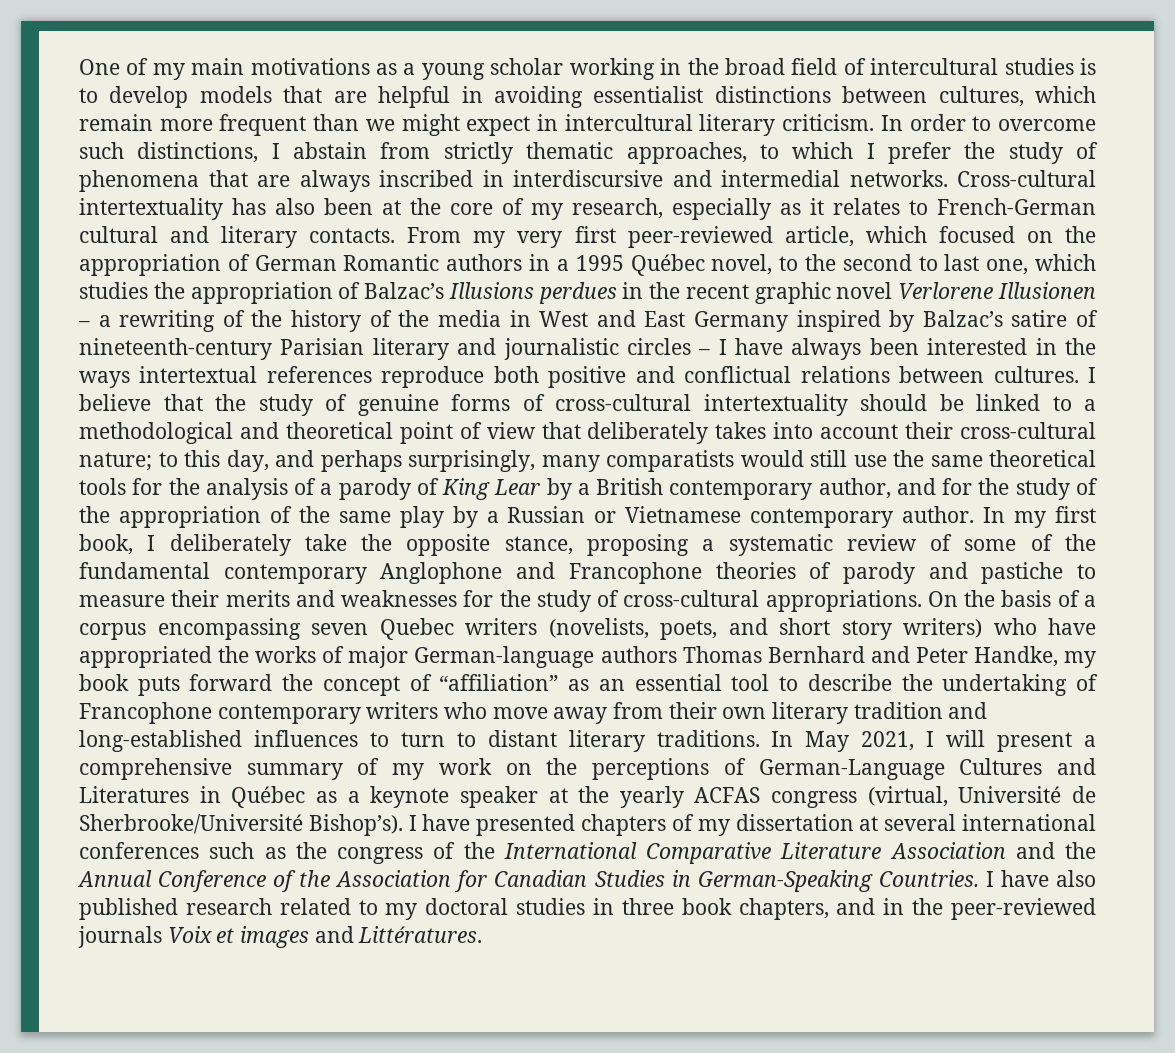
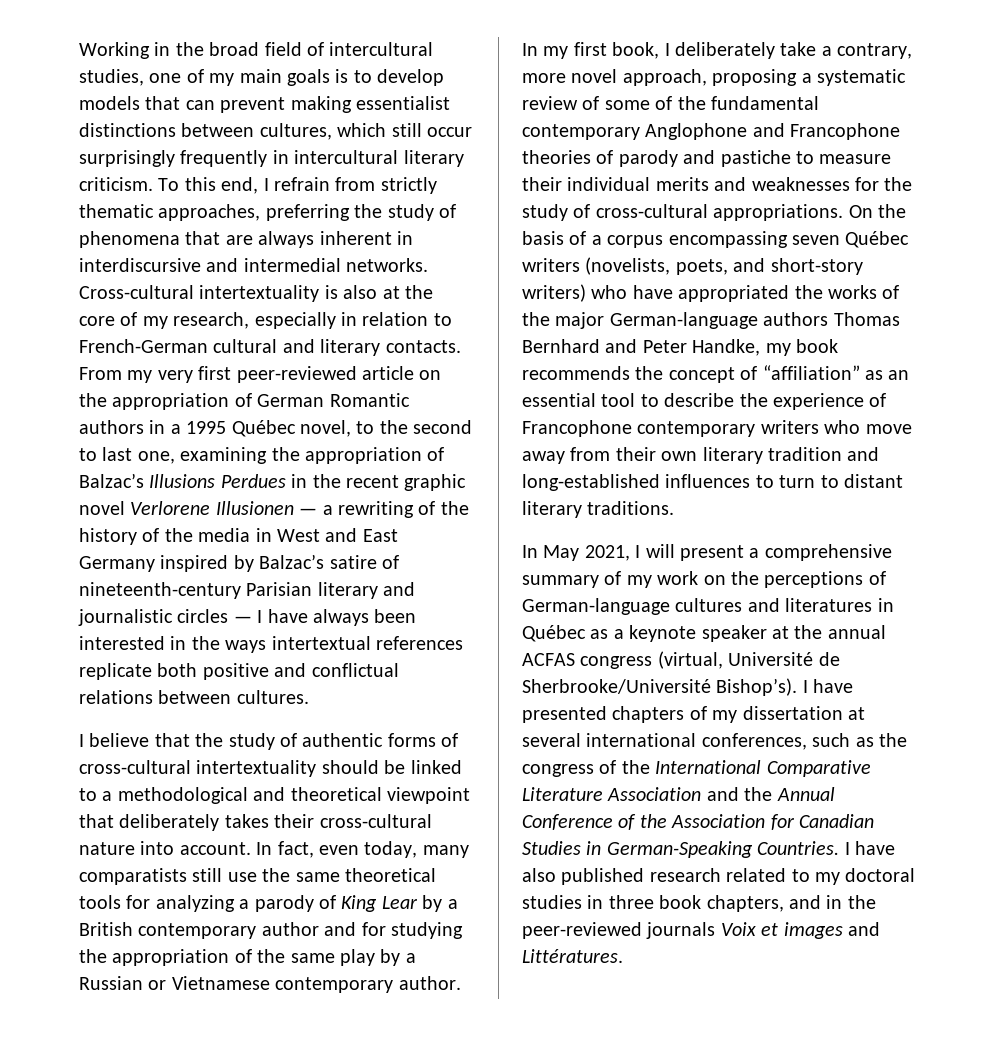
- One of my main motivations as a young scholar working in the broad field of intercultural studies is to develop models that are helpful in avoiding essentialist distinctions between cultures, which remain more frequent than we might expect in intercultural literary criticism. In order to overcome such distinctions, I abstain from strictly thematic approaches, to which I prefer the study of phenomena that are always inscribed in interdiscursive and intermedial networks.
+ Working in the broad field of intercultural studies, one of my main goals is to develop models that can prevent making essentialist distinctions between cultures, which still occur surprisingly frequently in intercultural literary criticism. To this end, I refrain from strictly thematic approaches, preferring the study of phenomena that are always inherent in interdiscursive and intermedial networks.
- Cross-cultural intertextuality has also been at the core of my research, especially as it relates to French-German cultural and literary contacts.
+ Cross-cultural intertextuality is also at the core of my research, especially in relation to French-German cultural and literary contacts.
- From my very first peer-reviewed article, which focused on the appropriation of German Romantic authors in a 1995 Québec novel, to the second to last one, which studies the appropriation of Balzac’s Illusions perdues in the recent graphic novel Verlorene Illusionen – a rewriting of the history of the media in West and East Germany inspired by Balzac’s satire of nineteenth-century Parisian literary and journalistic circles – I have always been interested in the ways intertextual references reproduce both positive and conflictual relations between cultures. I believe that the study of genuine forms of cross-cultural intertextuality should be linked to a methodological and theoretical point of view that deliberately takes into account their cross-cultural nature; to this day, and perhaps surprisingly, many comparatists would still use the same theoretical tools for the analysis of a parody of King Lear by a British contemporary author, and for the study of the appropriation of the same play by a Russian or Vietnamese contemporary author.
+ From my very first peer-reviewed article on the appropriation of German Romantic authors in a 1995 Québec novel, to the second to last one, examining the appropriation of Balzac’s Illusions Perdues in the recent graphic novel Verlorene Illusionen — a rewriting of the history of the media in West and East Germany inspired by Balzac’s satire of nineteenth-century Parisian literary and journalistic circles — I have always been interested in the ways intertextual references replicate both positive and conflictual relations between cultures.
+ I believe that the study of authentic forms of cross-cultural intertextuality should be linked to a methodological and theoretical viewpoint that deliberately takes their cross-cultural nature into account. In fact, even today, many comparatists still use the same theoretical tools for analyzing a parody of King Lear by a British contemporary author and for studying the appropriation of the same play by a Russian or Vietnamese contemporary author.
- In my first book, I deliberately take the opposite stance, proposing a systematic review of some of the fundamental contemporary Anglophone and Francophone theories of parody and pastiche to measure their merits and weaknesses for the study of cross-cultural appropriations.
+ In my first book, I deliberately take a contrary, more novel approach, proposing a systematic review of some of the fundamental contemporary Anglophone and Francophone theories of parody and pastiche to measure their individual merits and weaknesses for the study of cross-cultural appropriations.
- On the basis of a corpus encompassing seven Quebec writers (novelists, poets, and short story writers) who have appropriated the works of major German-language authors Thomas Bernhard and Peter Handke, my book puts forward the concept of “affiliation” as an essential tool to describe the undertaking of Francophone contemporary writers who move away from their own literary tradition and long-established influences to turn to distant literary traditions. In May 2021, I will present a comprehensive summary of my work on the perceptions of German-Language Cultures and Literatures in Québec as a keynote speaker at the yearly ACFAS congress (virtual, Université de Sherbrooke/Université Bishop’s).
+ On the basis of a corpus encompassing seven Québec writers (novelists, poets, and short-story writers) who have appropriated the works of the major German-language authors Thomas Bernhard and Peter Handke, my book recommends the concept of “affiliation” as an essential tool to describe the experience of Francophone contemporary writers who move away from their own literary tradition and long-established influences to turn to distant literary traditions.
+ In May 2021, I will present a comprehensive summary of my work on the perceptions of German-language cultures and literatures in Québec as a keynote speaker at the annual ACFAS congress (virtual, Université de Sherbrooke/Université Bishop’s).
- I have presented chapters of my dissertation at several international conferences such as the congress of the International Comparative Literature Association and the Annual Conference of the Association for Canadian Studies in German-Speaking Countries.
+ I have presented chapters of my dissertation at several international conferences, such as the congress of the International Comparative Literature Association and the Annual Conference of the Association for Canadian Studies in German-Speaking Countries.

